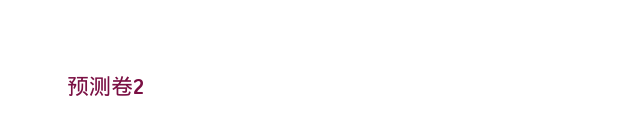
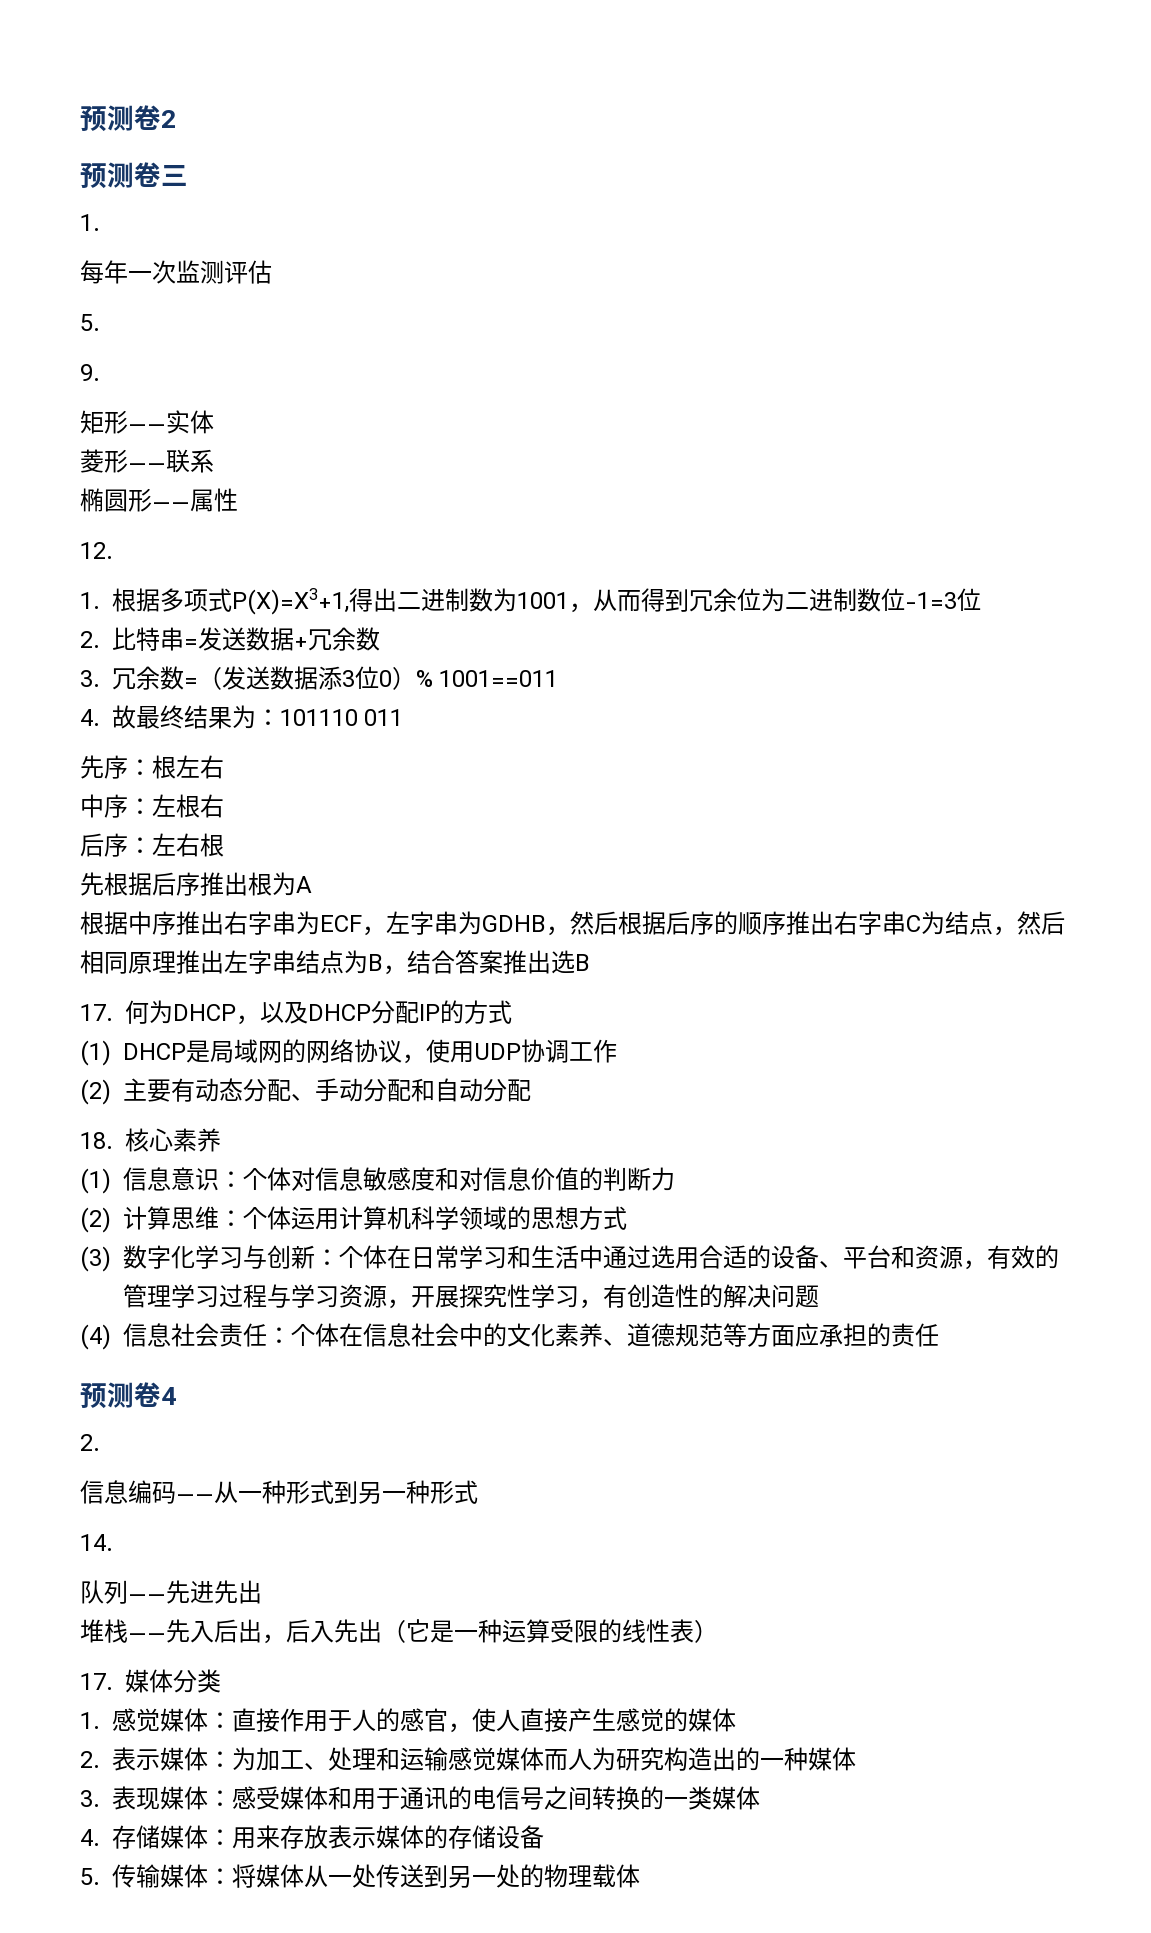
+ 预测卷三
+ 1.
+ 每年一次监测评估
+ 5.
+ 9.
+ 矩形——实体
+ 菱形——联系
+ 椭圆形——属性
+ 12.
+ 1.根据多项式P(X)=X3+1,得出二进制数为1001，从而得到冗余位为二进制数位-1=3位
+ 2.比特串=发送数据+冗余数
+ 3.冗余数=（发送数据添3位0）% 1001==011
+ 4.故最终结果为：101110 011
+ 先序：根左右
+ 中序：左根右
+ 后序：左右根
+ 先根据后序推出根为A
+ 根据中序推出右字串为ECF，左字串为GDHB，然后根据后序的顺序推出右字串C为结点，然后相同原理推出左字串结点为B，结合答案推出选B
+ 17.何为DHCP，以及DHCP分配IP的方式
+ (1) DHCP是局域网的网络协议，使用UDP协调工作
+ (2)主要有动态分配、手动分配和自动分配
+ 18.核心素养
+ (1)信息意识：个体对信息敏感度和对信息价值的判断力
+ (2)计算思维：个体运用计算机科学领域的思想方式
+ (3)数字化学习与创新：个体在日常学习和生活中通过选用合适的设备、平台和资源，有效的管理学习过程与学习资源，开展探究性学习，有创造性的解决问题
+ (4)信息社会责任：个体在信息社会中的文化素养、道德规范等方面应承担的责任
+ 预测卷4
+ 2.
+ 信息编码——从一种形式到另一种形式
+ 14.
+ 队列——先进先出
+ 堆栈——先入后出，后入先出（它是一种运算受限的线性表）
+ 17.媒体分类
+ 1.感觉媒体：直接作用于人的感官，使人直接产生感觉的媒体
+ 2.表示媒体：为加工、处理和运输感觉媒体而人为研究构造出的一种媒体
+ 3.表现媒体：感受媒体和用于通讯的电信号之间转换的一类媒体
+ 4.存储媒体：用来存放表示媒体的存储设备
+ 5.传输媒体：将媒体从一处传送到另一处的物理载体

